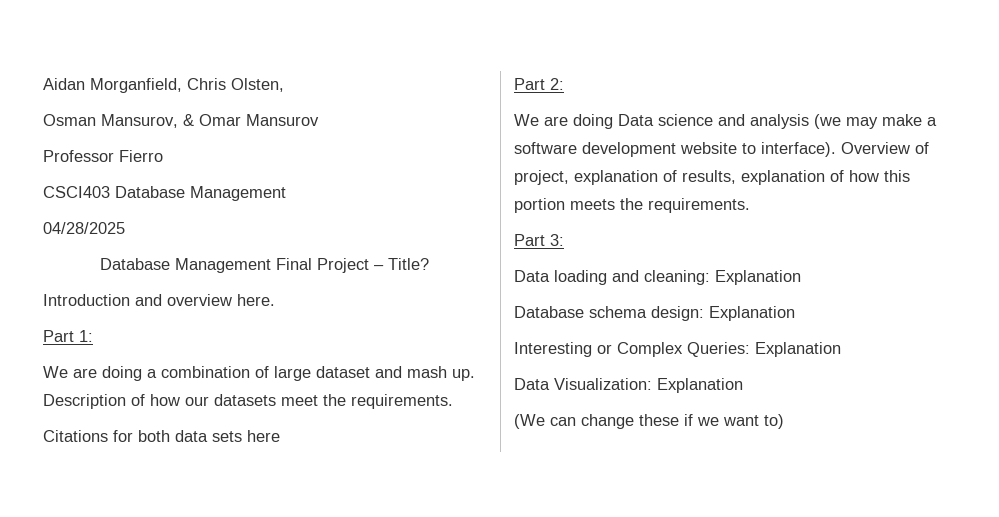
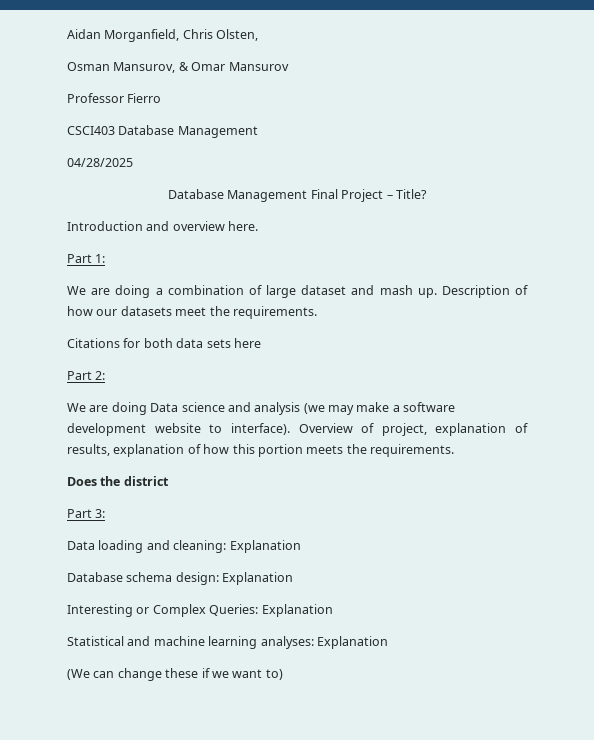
+ Does the district
- Data Visualization: Explanation
+ Statistical and machine learning analyses: Explanation

